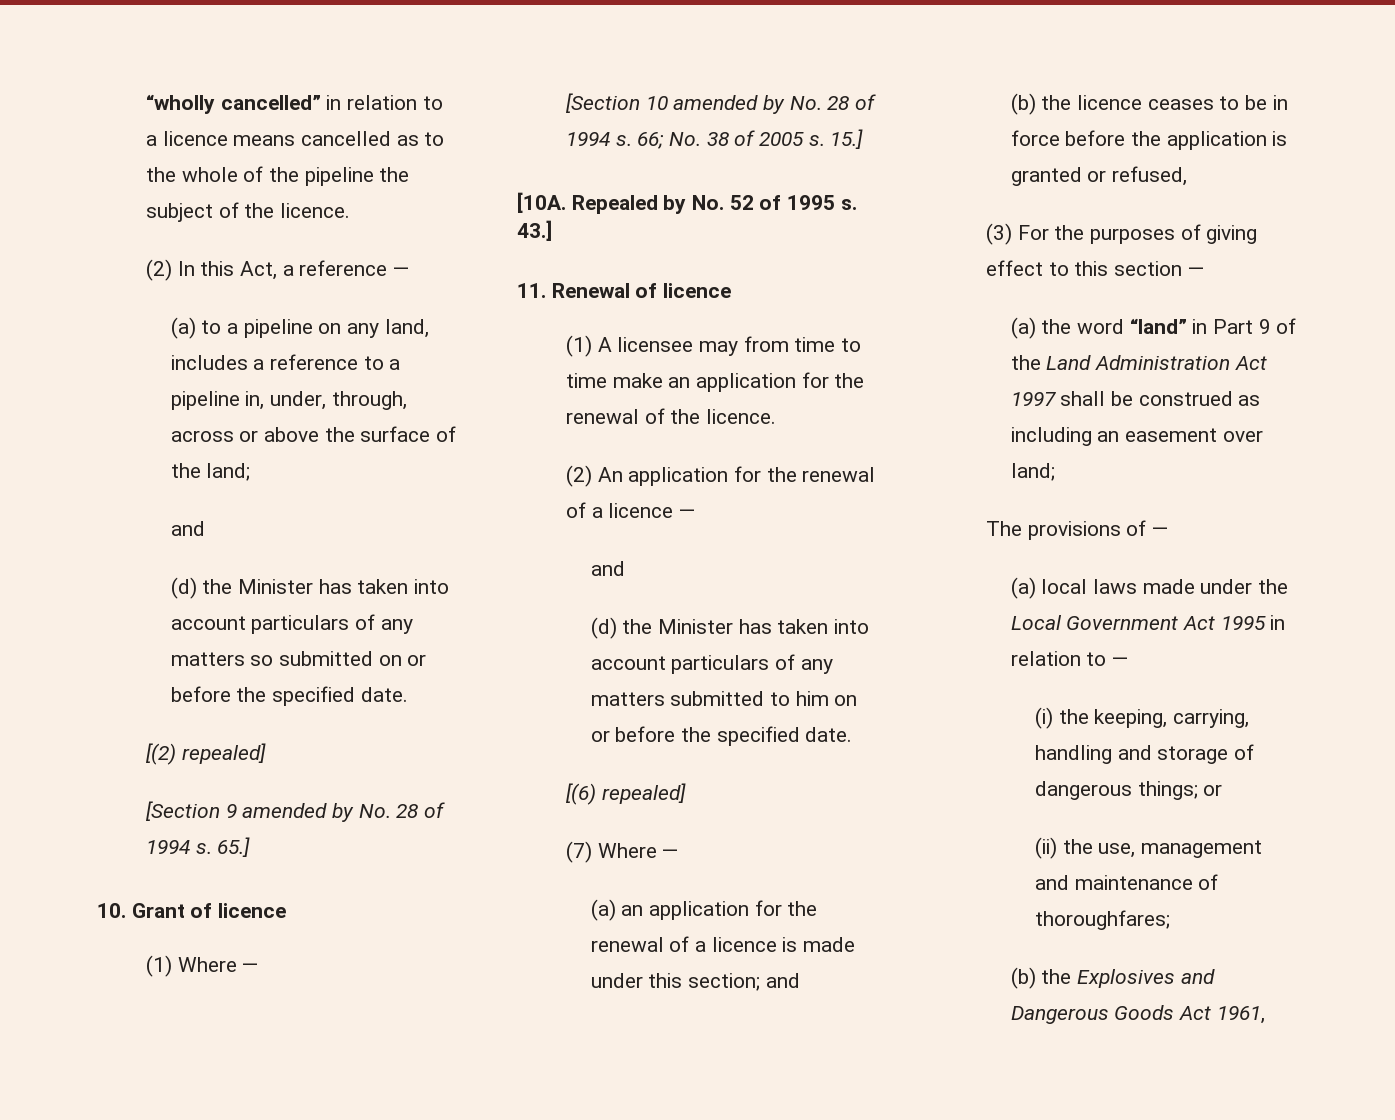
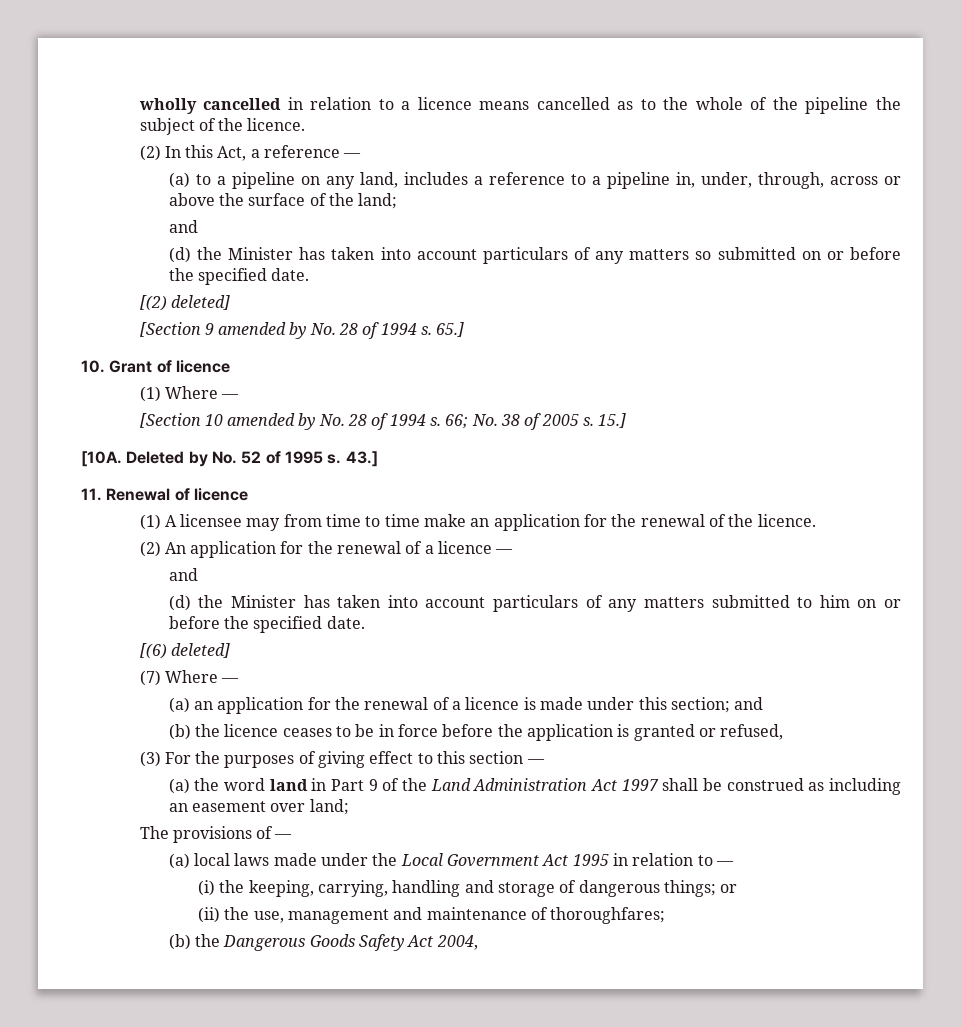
- “wholly cancelled” in relation to a licence means cancelled as to the whole of the pipeline the subject of the licence.
+ wholly cancelled in relation to a licence means cancelled as to the whole of the pipeline the subject of the licence.
- [(2) repealed]
+ [(2) deleted]
- Repealed by No. 52 of 1995 s.
+ Deleted by No. 52 of 1995 s.
- [(6) repealed]
+ [(6) deleted]
- (a) the word “land” in Part 9 of the Land Administration Act 1997 shall be construed as including an easement over land;
+ (a) the word land in Part 9 of the Land Administration Act 1997 shall be construed as including an easement over land;
- (b) the Explosives and Dangerous Goods Act 1961,
+ (b) the Dangerous Goods Safety Act 2004,

